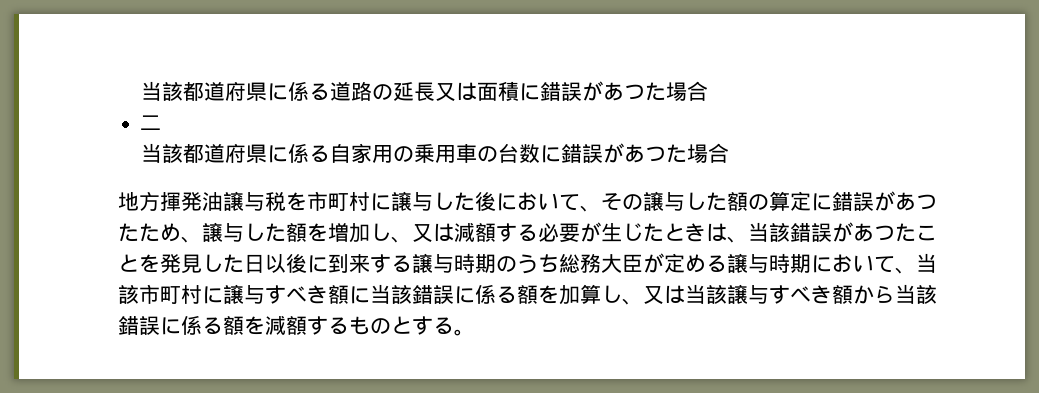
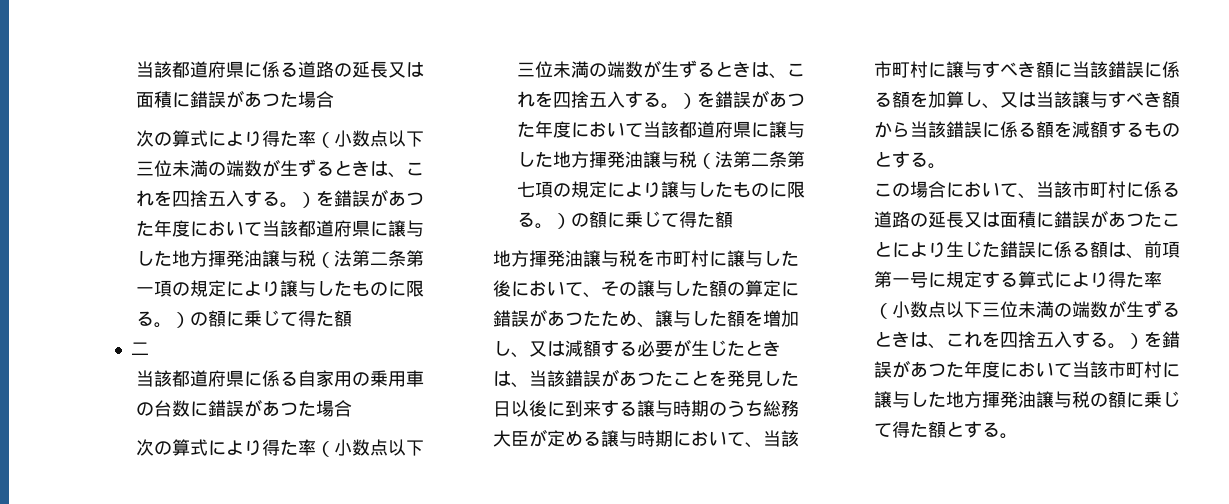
+ 次の算式により得た率（小数点以下三位未満の端数が生ずるときは、これを四捨五入する。）を錯誤があつた年度において当該都道府県に譲与した地方揮発油譲与税（法第二条第一項の規定により譲与したものに限る。）の額に乗じて得た額
+ 次の算式により得た率（小数点以下三位未満の端数が生ずるときは、これを四捨五入する。）を錯誤があつた年度において当該都道府県に譲与した地方揮発油譲与税（法第二条第七項の規定により譲与したものに限る。）の額に乗じて得た額
+ この場合において、当該市町村に係る道路の延長又は面積に錯誤があつたことにより生じた錯誤に係る額は、前項第一号に規定する算式により得た率（小数点以下三位未満の端数が生ずるときは、これを四捨五入する。）を錯誤があつた年度において当該市町村に譲与した地方揮発油譲与税の額に乗じて得た額とする。

